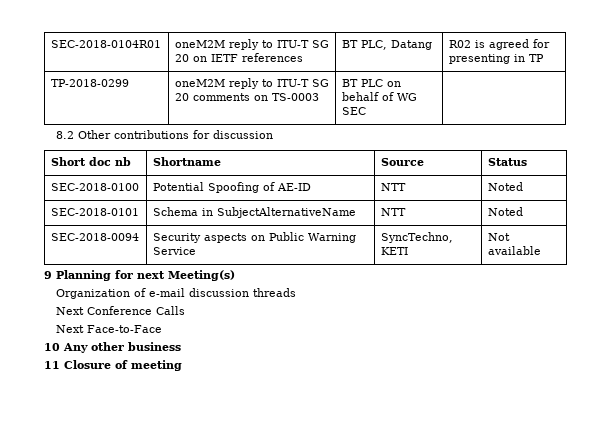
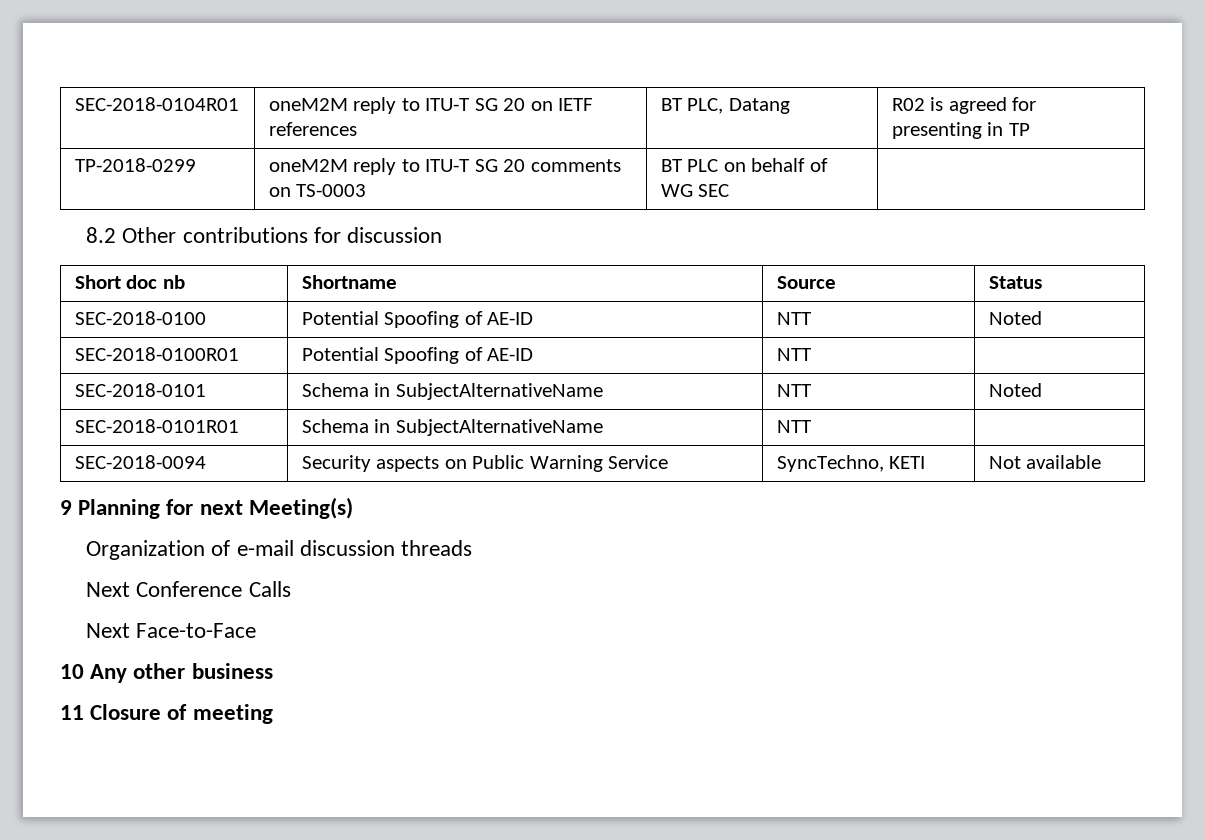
+ SEC-2018-0100R01 | Potential Spoofing of AE-ID | NTT |
+ SEC-2018-0101R01 | Schema in SubjectAlternativeName | NTT |

